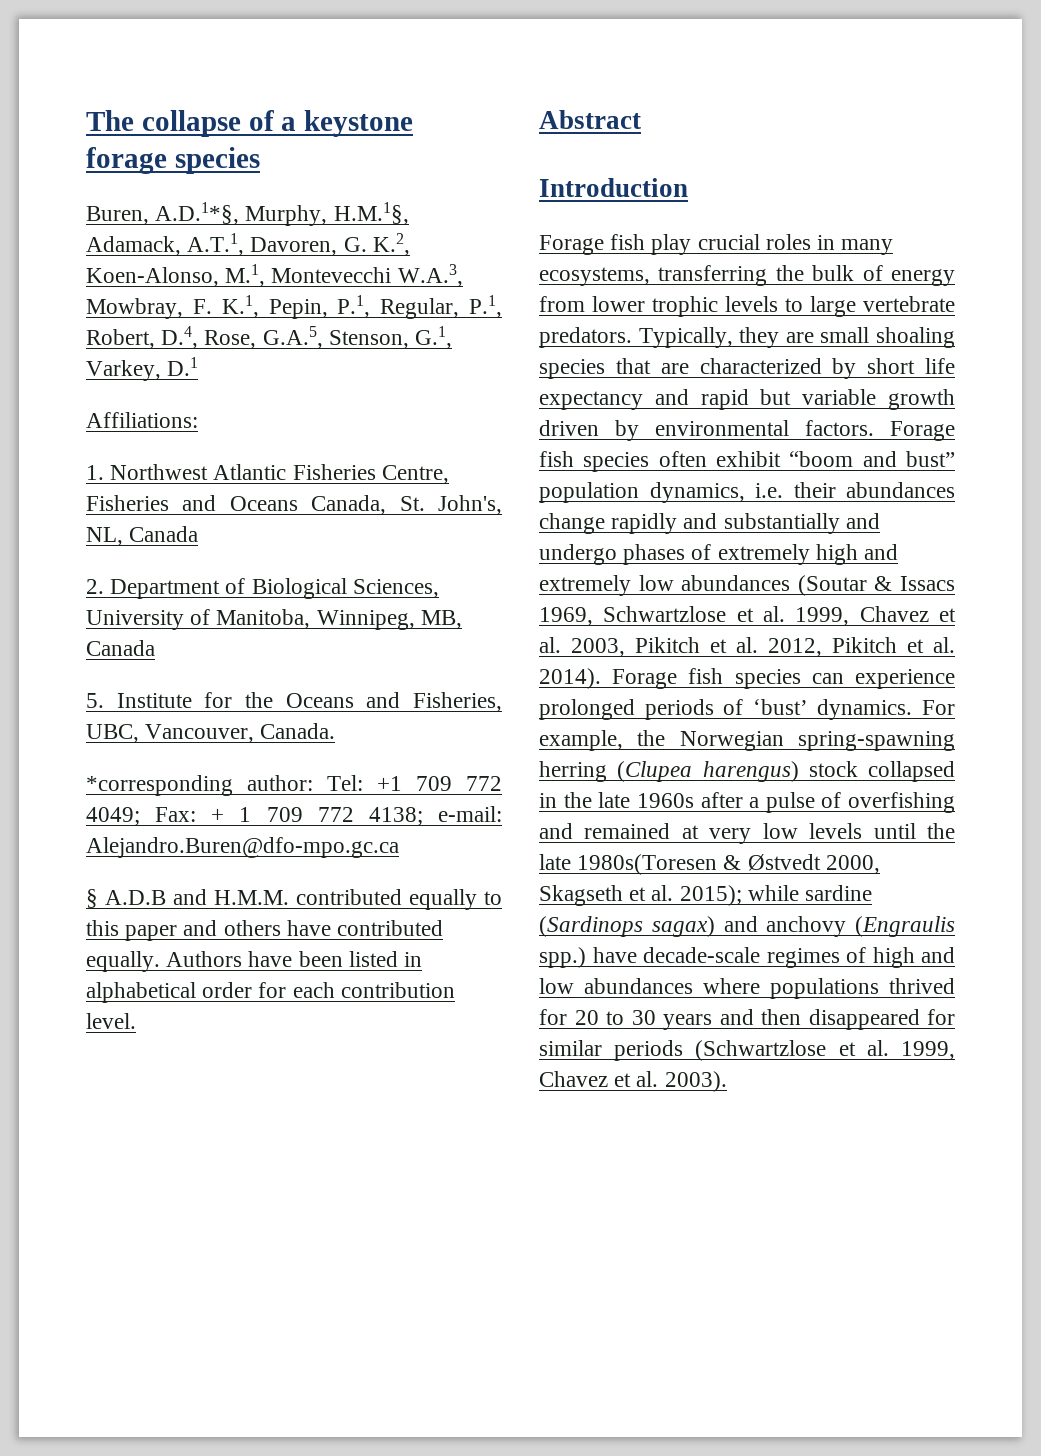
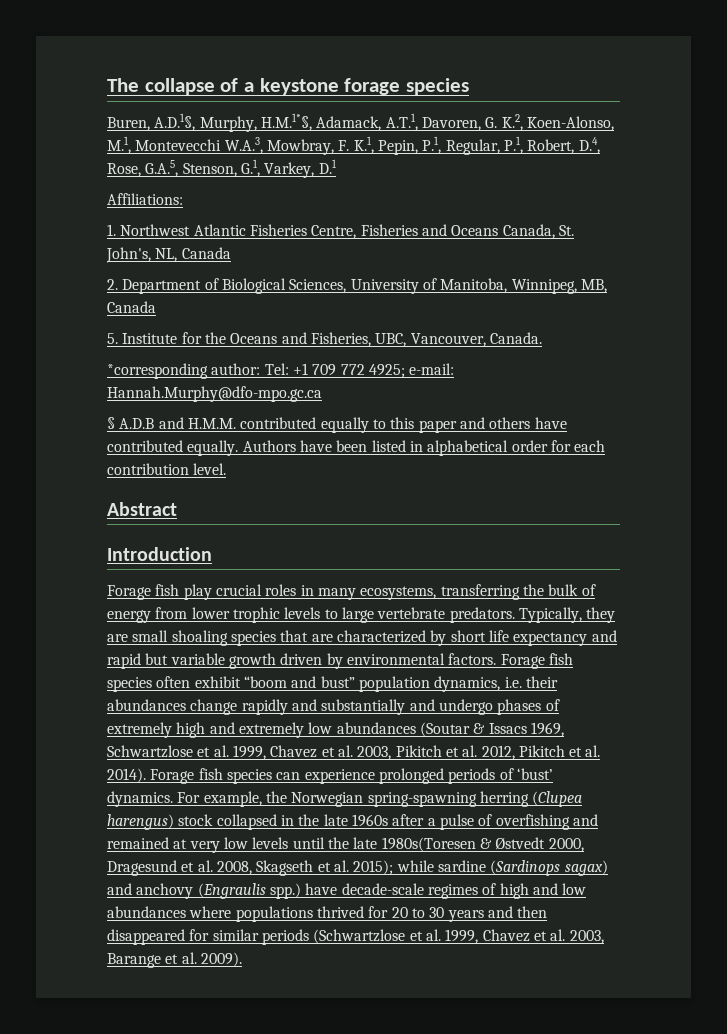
- Buren, A.D.1*§, Murphy, H.M.1§, Adamack, A.T.1, Davoren, G. K.2, Koen-Alonso, M.1, Montevecchi W.A.3, Mowbray, F. K.1, Pepin, P.1, Regular, P.1, Robert, D.4, Rose, G.A.5, Stenson, G.1, Varkey, D.1
+ Buren, A.D.1§, Murphy, H.M.1*§, Adamack, A.T.1, Davoren, G. K.2, Koen-Alonso, M.1, Montevecchi W.A.3, Mowbray, F. K.1, Pepin, P.1, Regular, P.1, Robert, D.4, Rose, G.A.5, Stenson, G.1, Varkey, D.1
- *corresponding author: Tel: +1 709 772 4049; Fax: + 1 709 772 4138; e-mail: Alejandro.Buren@dfo-mpo.gc.ca
+ *corresponding author: Tel: +1 709 772 4925; e-mail: Hannah.Murphy@dfo-mpo.gc.ca
- For example, the Norwegian spring-spawning herring (Clupea harengus) stock collapsed in the late 1960s after a pulse of overfishing and remained at very low levels until the late 1980s(Toresen & Østvedt 2000, Skagseth et al. 2015);
+ For example, the Norwegian spring-spawning herring (Clupea harengus) stock collapsed in the late 1960s after a pulse of overfishing and remained at very low levels until the late 1980s(Toresen & Østvedt 2000, Dragesund et al. 2008, Skagseth et al. 2015);
- while sardine (Sardinops sagax) and anchovy (Engraulis spp.) have decade-scale regimes of high and low abundances where populations thrived for 20 to 30 years and then disappeared for similar periods (Schwartzlose et al. 1999, Chavez et al. 2003).
+ while sardine (Sardinops sagax) and anchovy (Engraulis spp.) have decade-scale regimes of high and low abundances where populations thrived for 20 to 30 years and then disappeared for similar periods (Schwartzlose et al. 1999, Chavez et al. 2003, Barange et al. 2009).

